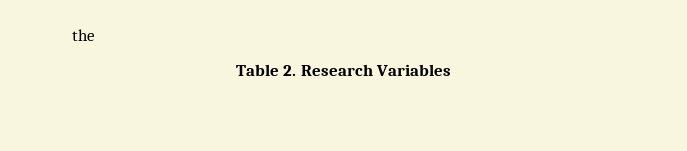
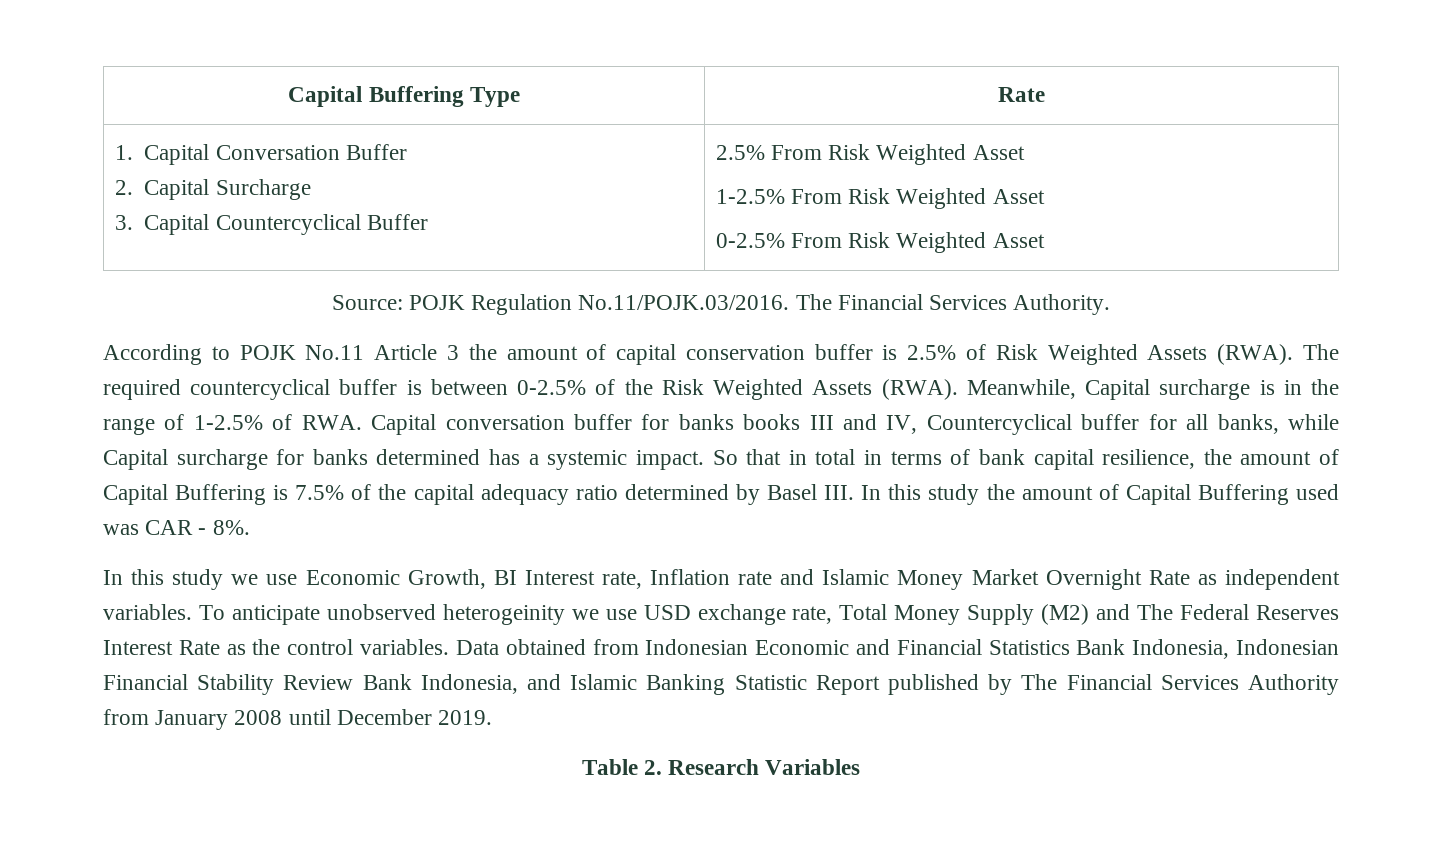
- the
+ Capital Buffering Type | Rate
+ 1. Capital Conversation Buffer
+ 2. Capital Surcharge
+ 3. Capital Countercyclical Buffer | 2.5% From Risk Weighted Asset
+ 1-2.5% From Risk Weighted Asset
+ 0-2.5% From Risk Weighted Asset
+ Source: POJK Regulation No.11/POJK.03/2016. The Financial Services Authority.
+ According to POJK No.11 Article 3 the amount of capital conservation buffer is 2.5% of Risk Weighted Assets (RWA). The required countercyclical buffer is between 0-2.5% of the Risk Weighted Assets (RWA). Meanwhile, Capital surcharge is in the range of 1-2.5% of RWA. Capital conversation buffer for banks books III and IV, Countercyclical buffer for all banks, while Capital surcharge for banks determined has a systemic impact. So that in total in terms of bank capital resilience, the amount of Capital Buffering is 7.5% of the capital adequacy ratio determined by Basel III. In this study the amount of Capital Buffering used was CAR - 8%.
+ In this study we use Economic Growth, BI Interest rate, Inflation rate and Islamic Money Market Overnight Rate as independent variables. To anticipate unobserved heterogeinity we use USD exchange rate, Total Money Supply (M2) and The Federal Reserves Interest Rate as the control variables. Data obtained from Indonesian Economic and Financial Statistics Bank Indonesia, Indonesian Financial Stability Review Bank Indonesia, and Islamic Banking Statistic Report published by The Financial Services Authority from January 2008 until December 2019.

